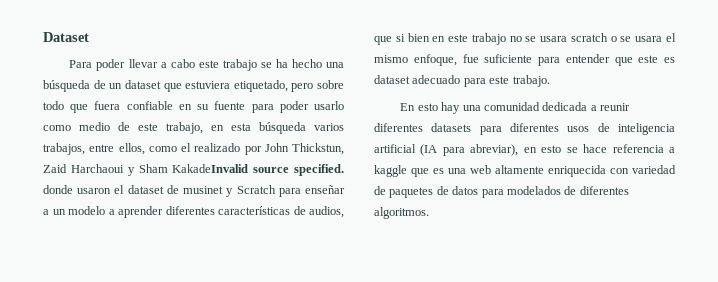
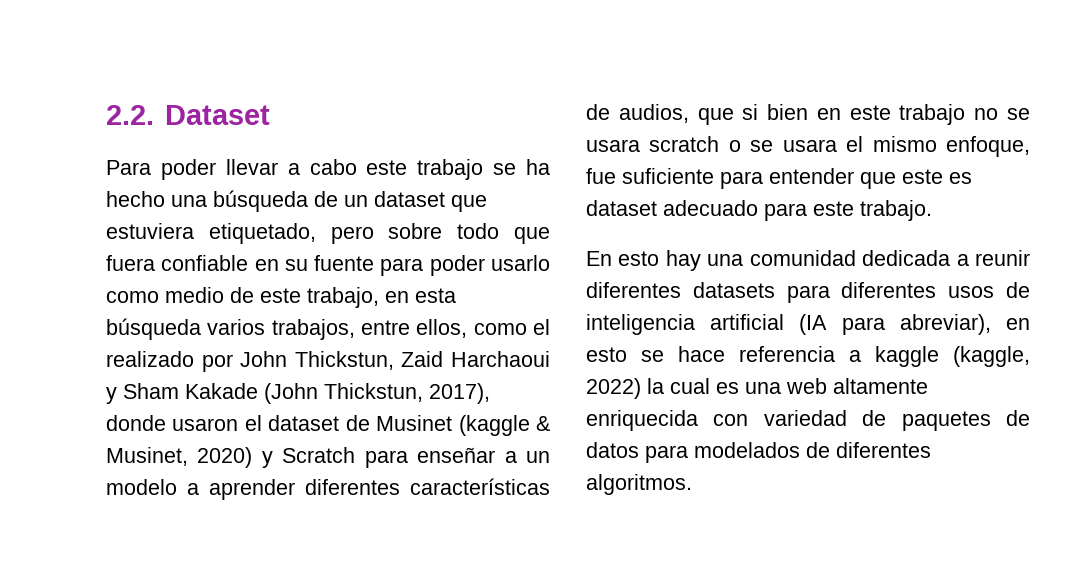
- Dataset
+ 2.2. Dataset
- Para poder llevar a cabo este trabajo se ha hecho una búsqueda de un dataset que estuviera etiquetado, pero sobre todo que fuera confiable en su fuente para poder usarlo como medio de este trabajo, en esta búsqueda varios trabajos, entre ellos, como el realizado por John Thickstun, Zaid Harchaoui y Sham KakadeInvalid source specified. donde usaron el dataset de musinet y Scratch para enseñar a un modelo a aprender diferentes características de audios, que si bien en este trabajo no se usara scratch o se usara el mismo enfoque, fue suficiente para entender que este es dataset adecuado para este trabajo.
+ Para poder llevar a cabo este trabajo se ha hecho una búsqueda de un dataset que estuviera etiquetado, pero sobre todo que fuera confiable en su fuente para poder usarlo como medio de este trabajo, en esta búsqueda varios trabajos, entre ellos, como el realizado por John Thickstun, Zaid Harchaoui y Sham Kakade (John Thickstun, 2017), donde usaron el dataset de Musinet (kaggle & Musinet, 2020) y Scratch para enseñar a un modelo a aprender diferentes características de audios, que si bien en este trabajo no se usara scratch o se usara el mismo enfoque, fue suficiente para entender que este es dataset adecuado para este trabajo.
- En esto hay una comunidad dedicada a reunir diferentes datasets para diferentes usos de inteligencia artificial (IA para abreviar), en esto se hace referencia a kaggle que es una web altamente enriquecida con variedad de paquetes de datos para modelados de diferentes algoritmos.
+ En esto hay una comunidad dedicada a reunir diferentes datasets para diferentes usos de inteligencia artificial (IA para abreviar), en esto se hace referencia a kaggle (kaggle, 2022) la cual es una web altamente enriquecida con variedad de paquetes de datos para modelados de diferentes algoritmos.

